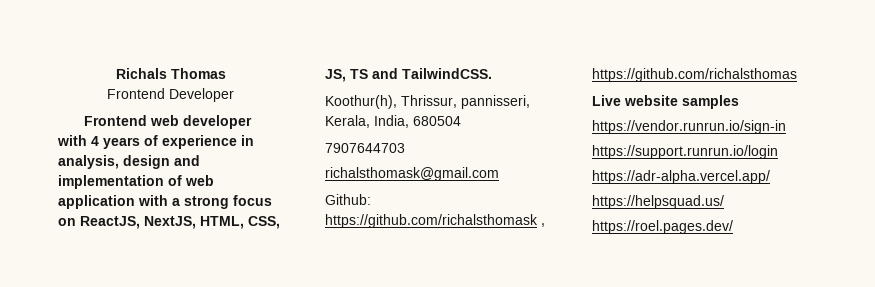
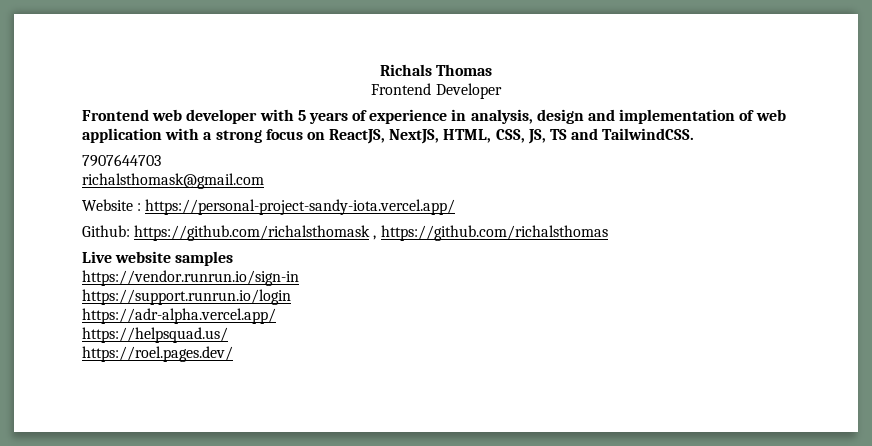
- Frontend web developer with 4 years of experience in analysis, design and implementation of web application with a strong focus on ReactJS, NextJS, HTML, CSS, JS, TS and TailwindCSS.
+ Frontend web developer with 5 years of experience in analysis, design and implementation of web application with a strong focus on ReactJS, NextJS, HTML, CSS, JS, TS and TailwindCSS.
- Koothur(h), Thrissur, pannisseri, Kerala, India, 680504
+ Website : https://personal-project-sandy-iota.vercel.app/

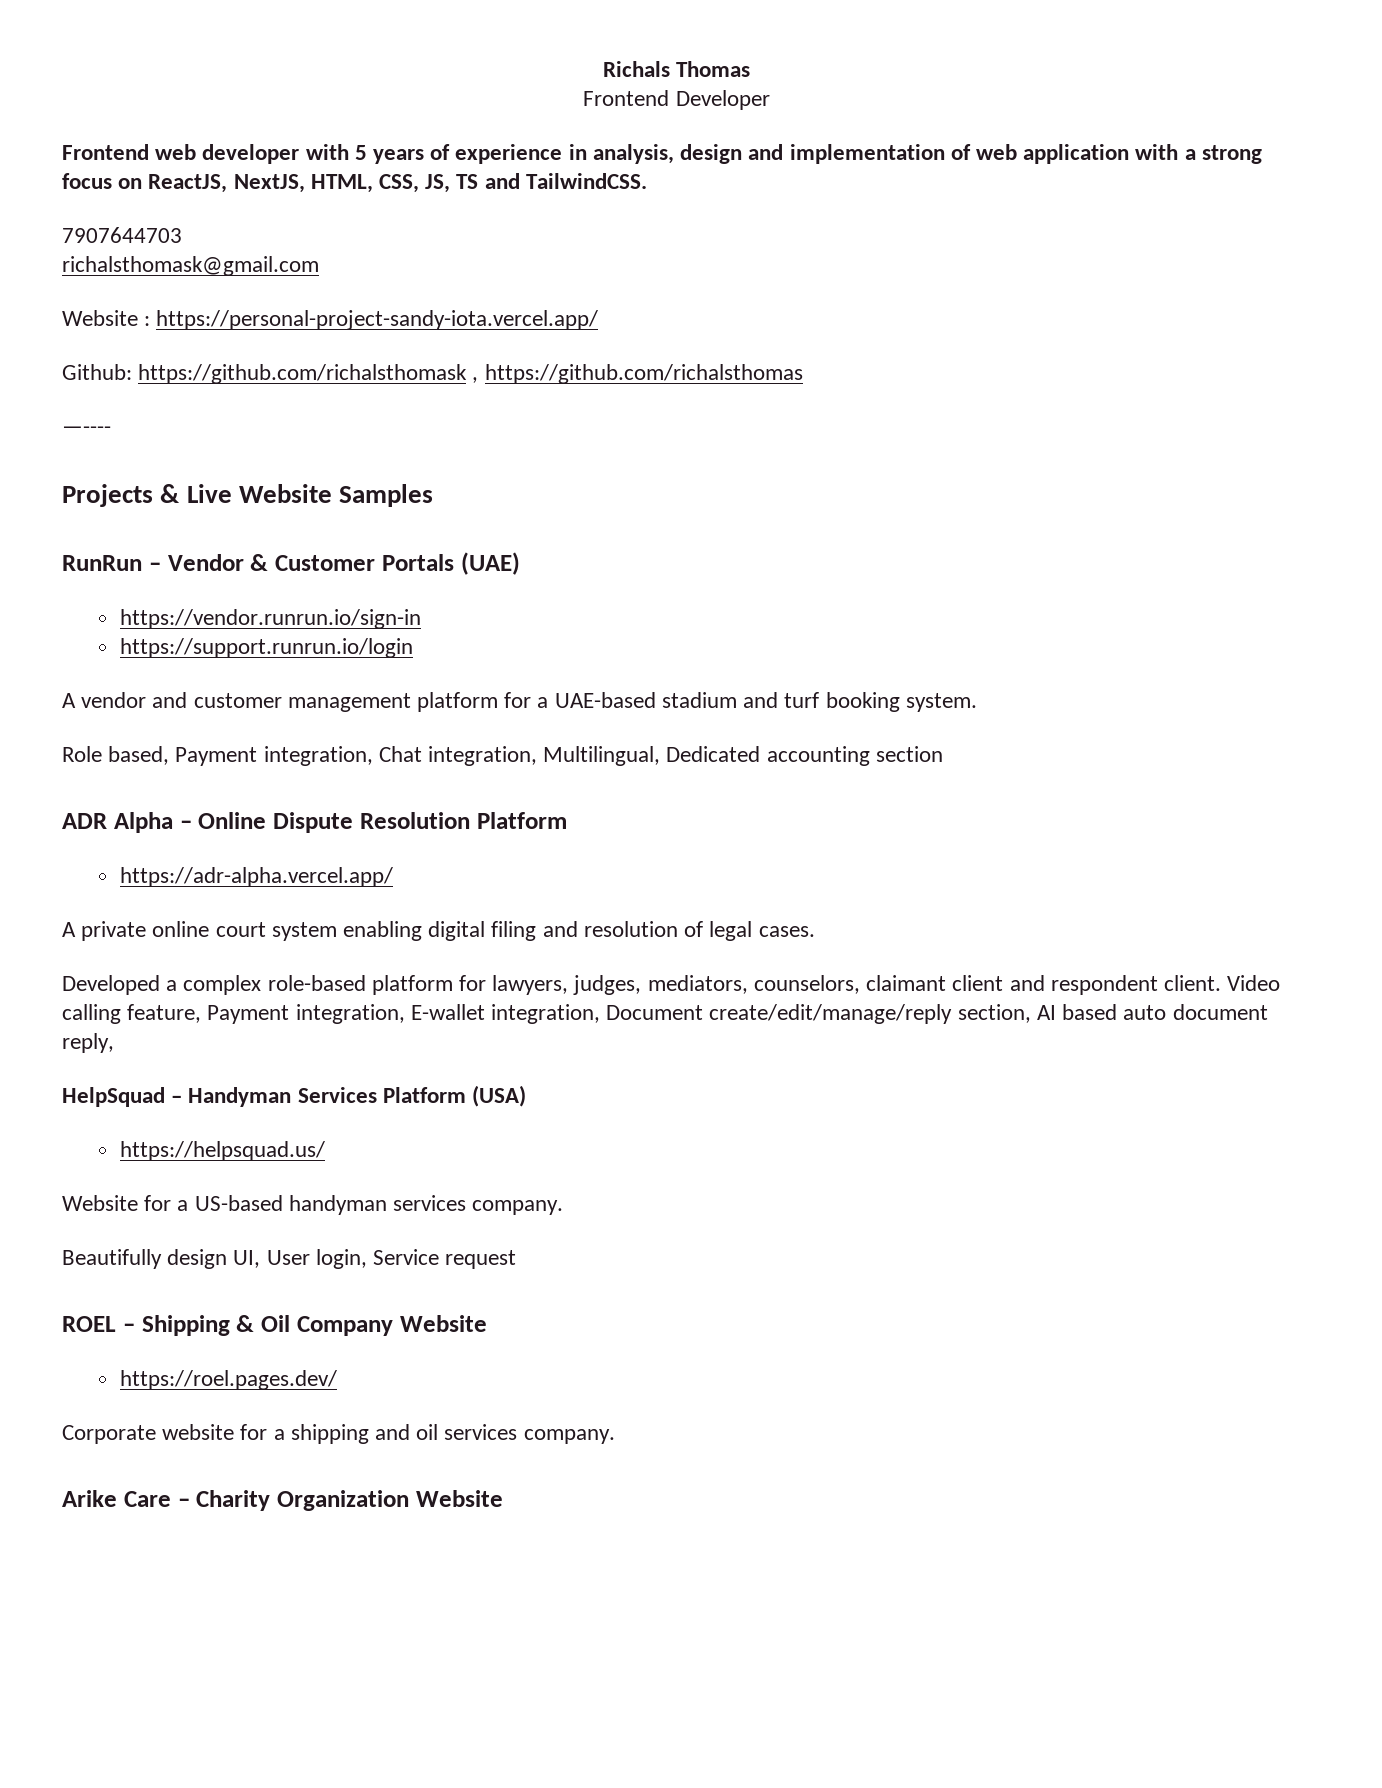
- Live website samples
+ —----
+ Projects & Live Website Samples
+ RunRun – Vendor & Customer Portals (UAE)
  https://vendor.runrun.io/sign-in
  https://support.runrun.io/login
+ A vendor and customer management platform for a UAE-based stadium and turf booking system.
+ Role based, Payment integration, Chat integration, Multilingual, Dedicated accounting section
+ ADR Alpha – Online Dispute Resolution Platform
  https://adr-alpha.vercel.app/
+ A private online court system enabling digital filing and resolution of legal cases.
+ Developed a complex role-based platform for lawyers, judges, mediators, counselors, claimant client and respondent client. Video calling feature, Payment integration, E-wallet integration, Document create/edit/manage/reply section, AI based auto document reply,
+ HelpSquad – Handyman Services Platform (USA)
  https://helpsquad.us/
+ Website for a US-based handyman services company.
+ Beautifully design UI, User login, Service request
+ ROEL – Shipping & Oil Company Website
  https://roel.pages.dev/
+ Corporate website for a shipping and oil services company.
+ Arike Care – Charity Organization Website

